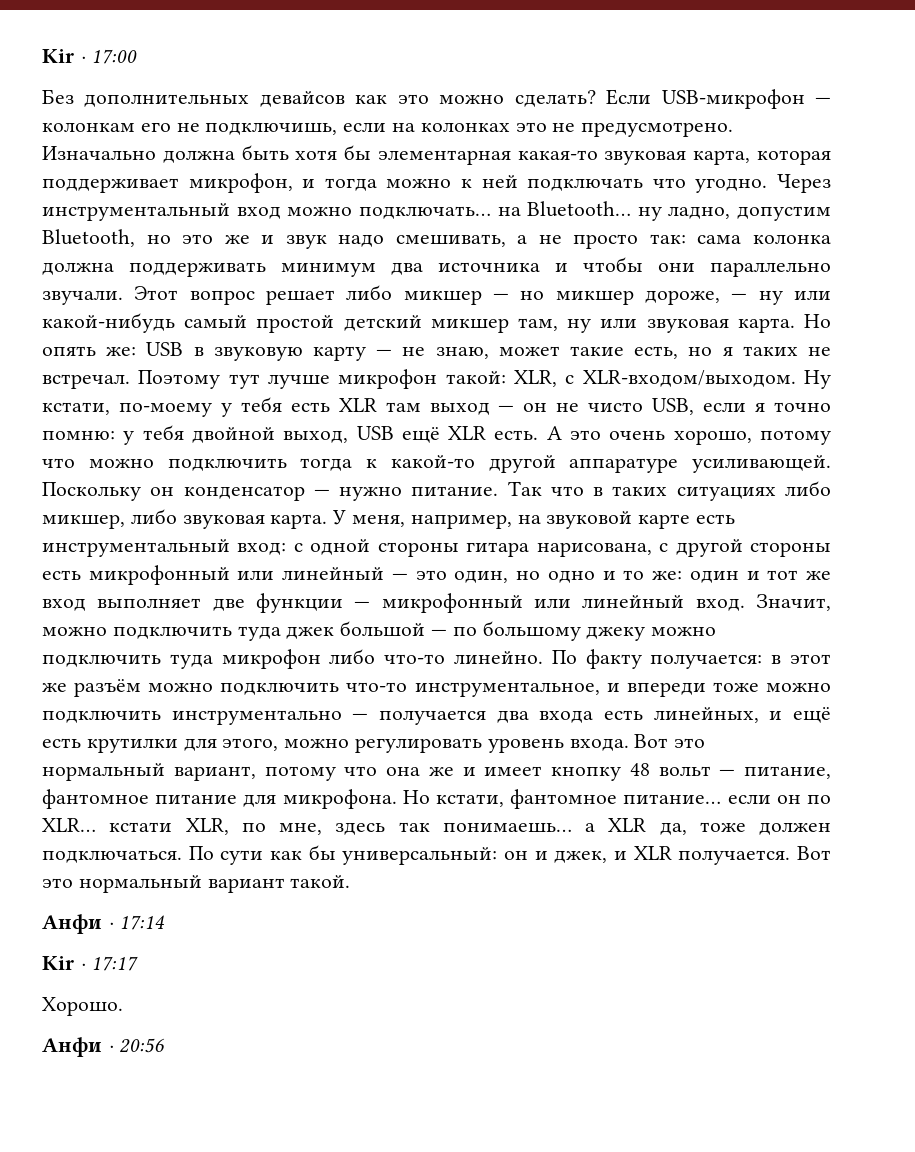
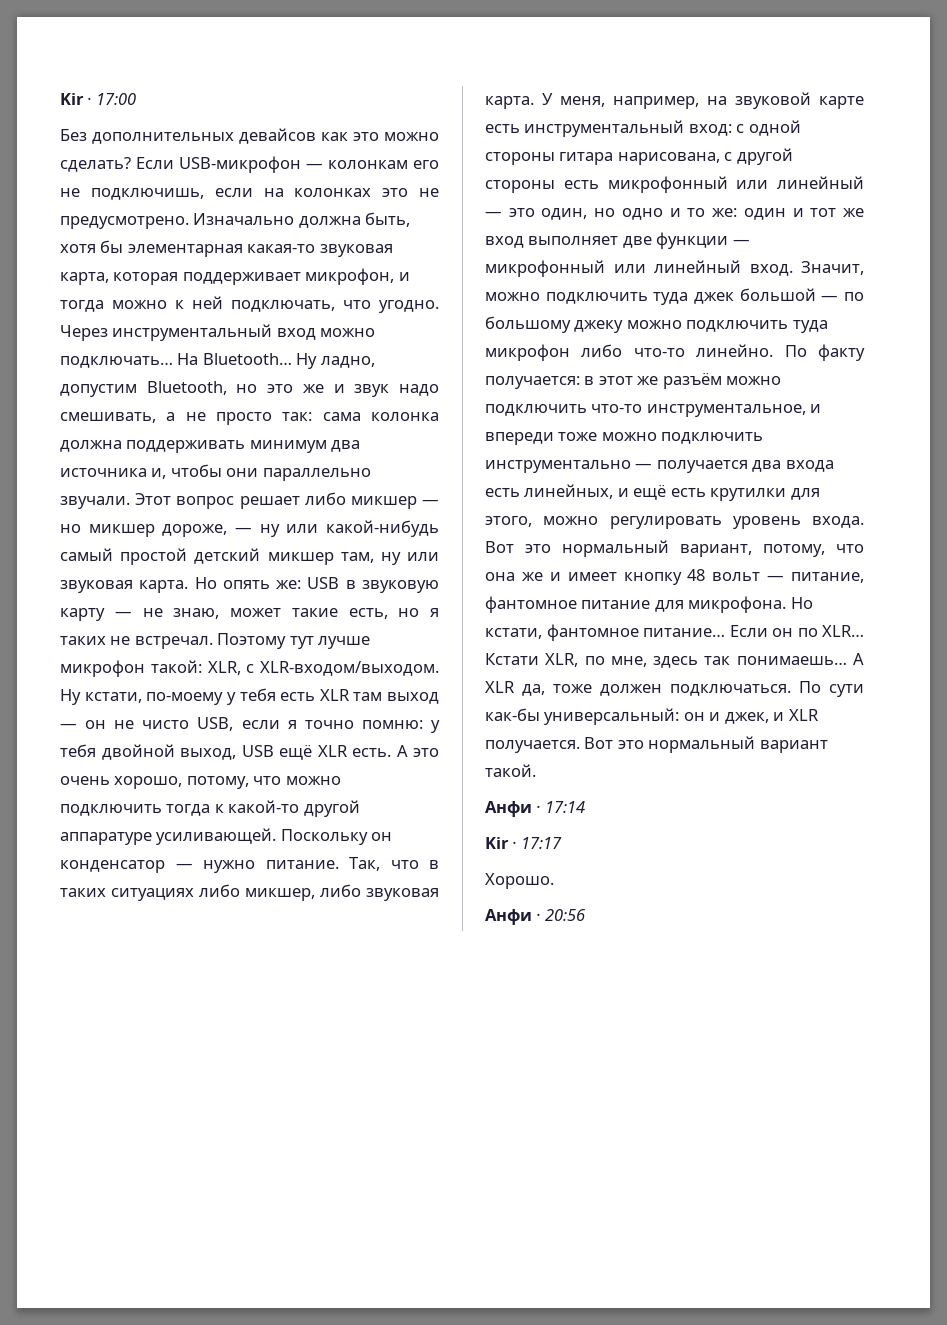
- Изначально должна быть хотя бы элементарная какая-то звуковая карта, которая поддерживает микрофон, и тогда можно к ней подключать что угодно.
+ Изначально должна быть, хотя бы элементарная какая-то звуковая карта, которая поддерживает микрофон, и тогда можно к ней подключать, что угодно.
- Через инструментальный вход можно подключать… на Bluetooth… ну ладно, допустим Bluetooth, но это же и звук надо смешивать, а не просто так: сама колонка должна поддерживать минимум два источника и чтобы они параллельно звучали.
+ Через инструментальный вход можно подключать… На Bluetooth… Ну ладно, допустим Bluetooth, но это же и звук надо смешивать, а не просто так: сама колонка должна поддерживать минимум два источника и, чтобы они параллельно звучали.
- А это очень хорошо, потому что можно подключить тогда к какой-то другой аппаратуре усиливающей.
+ А это очень хорошо, потому, что можно подключить тогда к какой-то другой аппаратуре усиливающей.
- Так что в таких ситуациях либо микшер, либо звуковая карта.
+ Так, что в таких ситуациях либо микшер, либо звуковая карта.
- Вот это нормальный вариант, потому что она же и имеет кнопку 48 вольт — питание, фантомное питание для микрофона.
+ Вот это нормальный вариант, потому, что она же и имеет кнопку 48 вольт — питание, фантомное питание для микрофона.
- Но кстати, фантомное питание… если он по XLR… кстати XLR, по мне, здесь так понимаешь… а XLR да, тоже должен подключаться.
+ Но кстати, фантомное питание… Если он по XLR… Кстати XLR, по мне, здесь так понимаешь… А XLR да, тоже должен подключаться.
- По сути как бы универсальный: он и джек, и XLR получается.
+ По сути как-бы универсальный: он и джек, и XLR получается.

